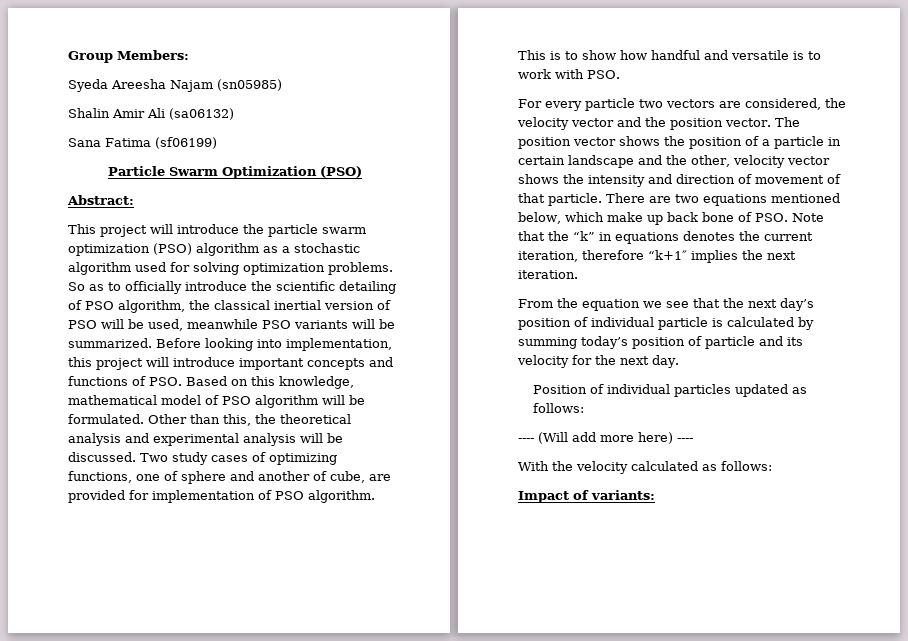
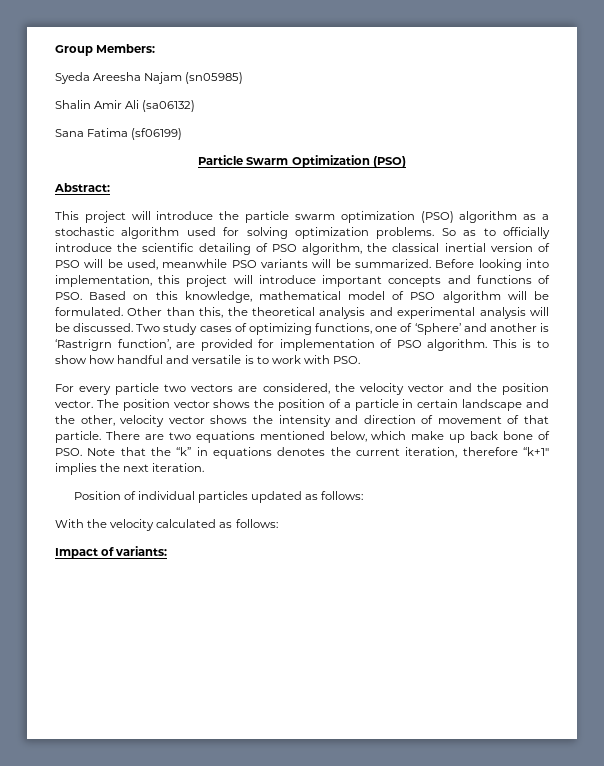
- Two study cases of optimizing functions, one of sphere and another of cube, are provided for implementation of PSO algorithm.
+ Two study cases of optimizing functions, one of ‘Sphere’ and another is ‘Rastrigrn function’, are provided for implementation of PSO algorithm.
- From the equation we see that the next day’s position of individual particle is calculated by summing today’s position of particle and its velocity for the next day.
- ---- (Will add more here) ----

